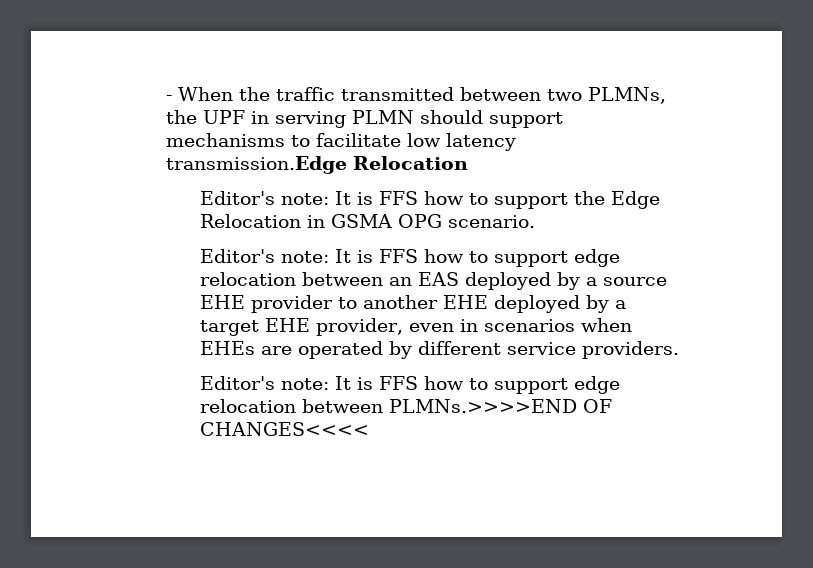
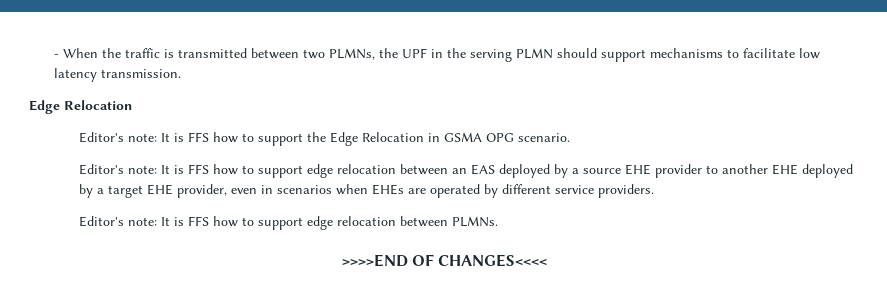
- - When the traffic transmitted between two PLMNs, the UPF in serving PLMN should support mechanisms to facilitate low latency transmission.Edge Relocation
+ - When the traffic is transmitted between two PLMNs, the UPF in the serving PLMN should support mechanisms to facilitate low latency transmission.
+ Edge Relocation
- Editor's note: It is FFS how to support edge relocation between PLMNs.>>>>END OF CHANGES<<<<
+ Editor's note: It is FFS how to support edge relocation between PLMNs.
+ >>>>END OF CHANGES<<<<

